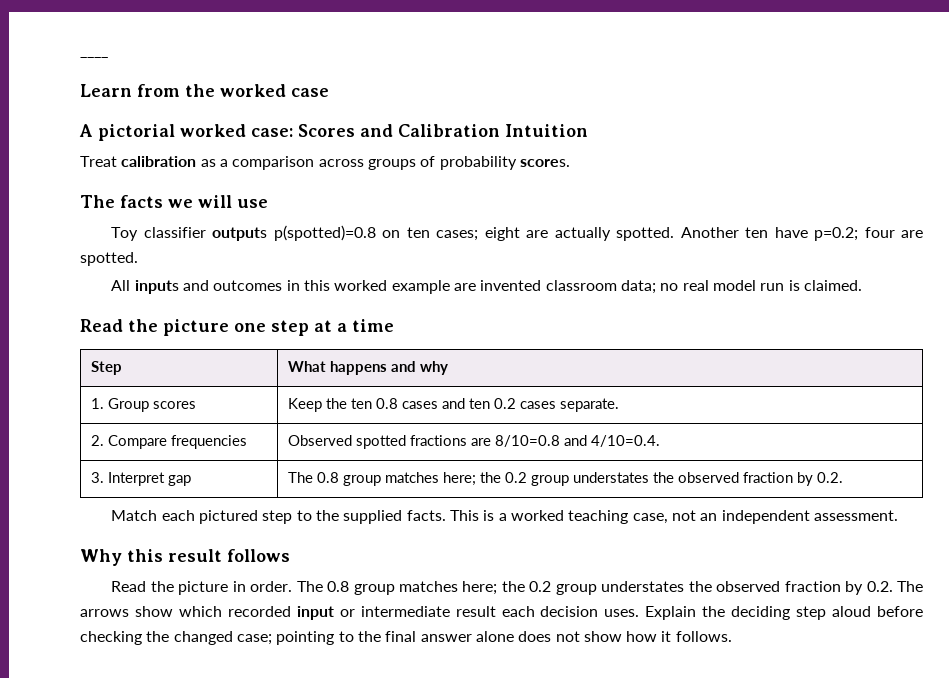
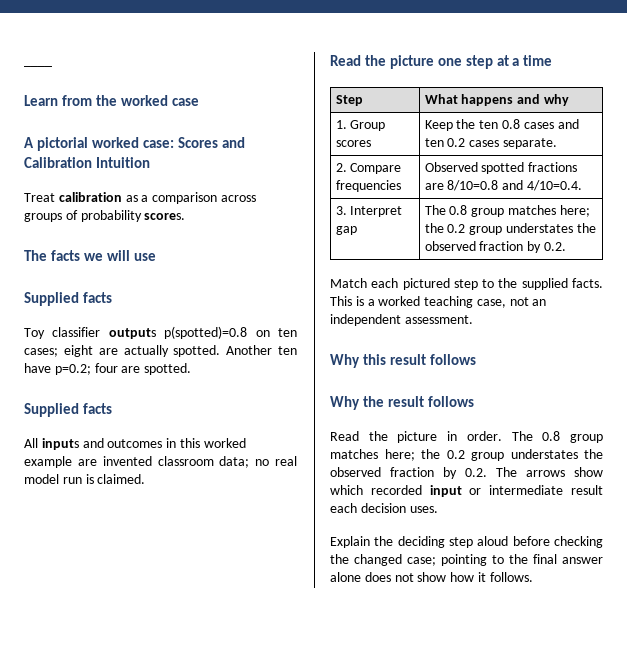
  The facts we will use
+ Supplied facts
  Another ten have p=0.2; four are spotted.
+ Supplied facts
+ Why the result follows
- The 0.8 group matches here; the 0.2 group understates the observed fraction by 0.2. The arrows show which recorded input or intermediate result each decision uses. Explain the deciding step aloud before checking the changed case; pointing to the final answer alone does not show how it follows.
+ The 0.8 group matches here; the 0.2 group understates the observed fraction by 0.2. The arrows show which recorded input or intermediate result each decision uses.
+ Explain the deciding step aloud before checking the changed case; pointing to the final answer alone does not show how it follows.

